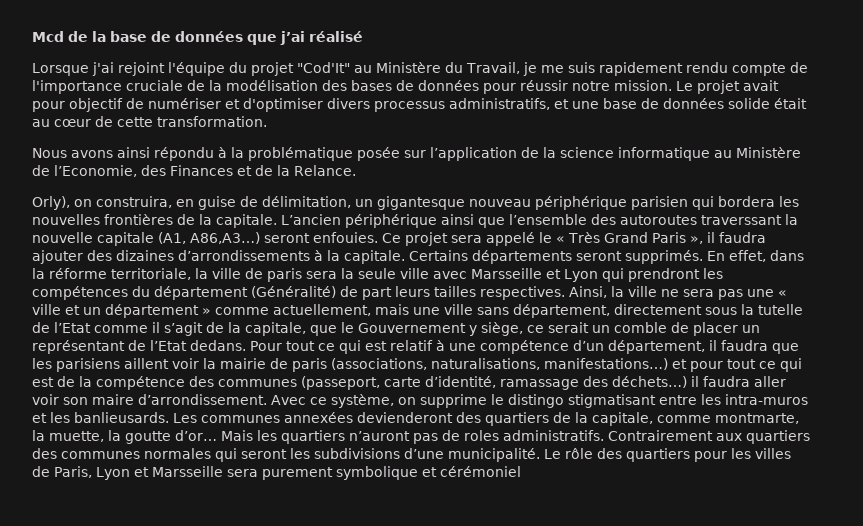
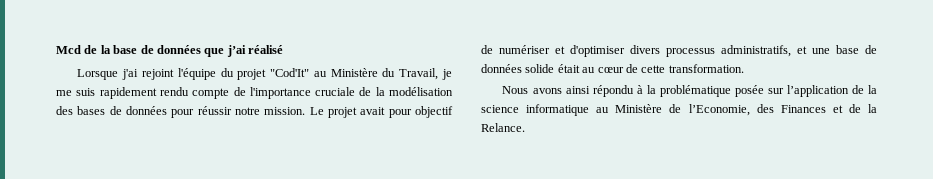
- Orly), on construira, en guise de délimitation, un gigantesque nouveau périphérique parisien qui bordera les nouvelles frontières de la capitale. L’ancien périphérique ainsi que l’ensemble des autoroutes traverssant la nouvelle capitale (A1, A86,A3…) seront enfouies. Ce projet sera appelé le « Très Grand Paris », il faudra ajouter des dizaines d’arrondissements à la capitale. Certains départements seront supprimés. En effet, dans la réforme territoriale, la ville de paris sera la seule ville avec Marsseille et Lyon qui prendront les compétences du département (Généralité) de part leurs tailles respectives. Ainsi, la ville ne sera pas une « ville et un département » comme actuellement, mais une ville sans département, directement sous la tutelle de l’Etat comme il s’agit de la capitale, que le Gouvernement y siège, ce serait un comble de placer un représentant de l’Etat dedans. Pour tout ce qui est relatif à une compétence d’un département, il faudra que les parisiens aillent voir la mairie de paris (associations, naturalisations, manifestations…) et pour tout ce qui est de la compétence des communes (passeport, carte d’identité, ramassage des déchets…) il faudra aller voir son maire d’arrondissement. Avec ce système, on supprime le distingo stigmatisant entre les intra-muros et les banlieusards. Les communes annexées devienderont des quartiers de la capitale, comme montmarte, la muette, la goutte d’or… Mais les quartiers n’auront pas de roles administratifs. Contrairement aux quartiers des communes normales qui seront les subdivisions d’une municipalité. Le rôle des quartiers pour les villes de Paris, Lyon et Marsseille sera purement symbolique et cérémoniel

